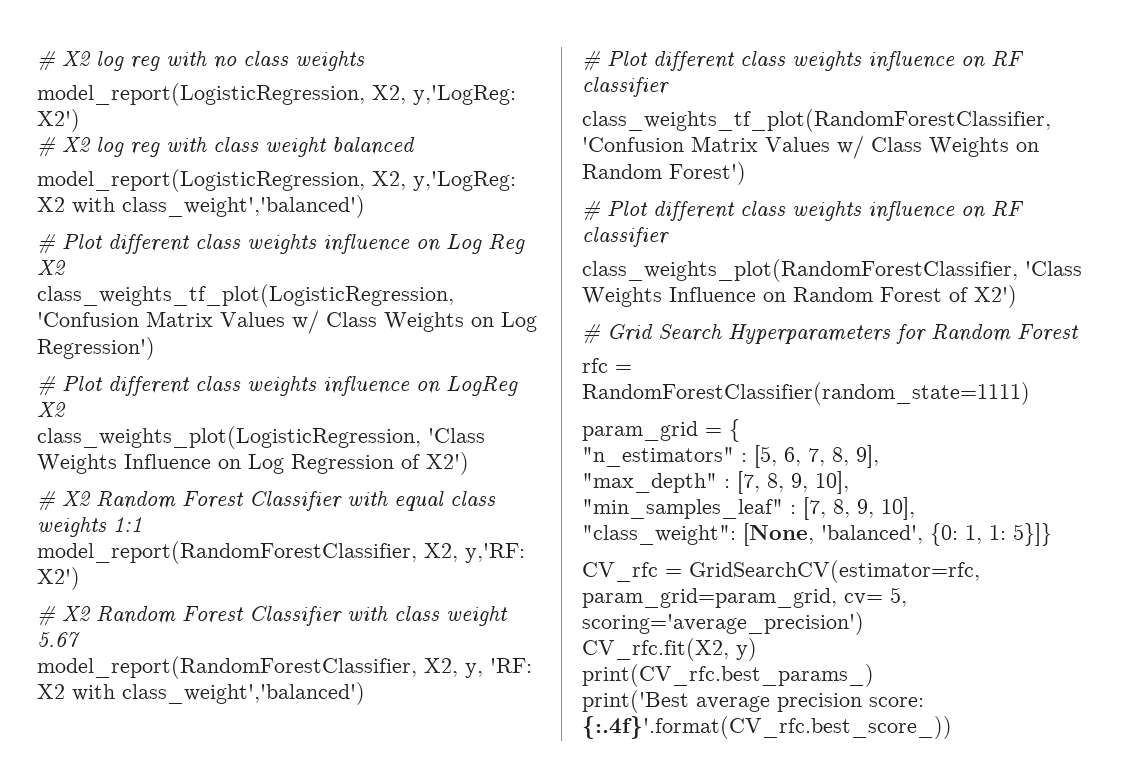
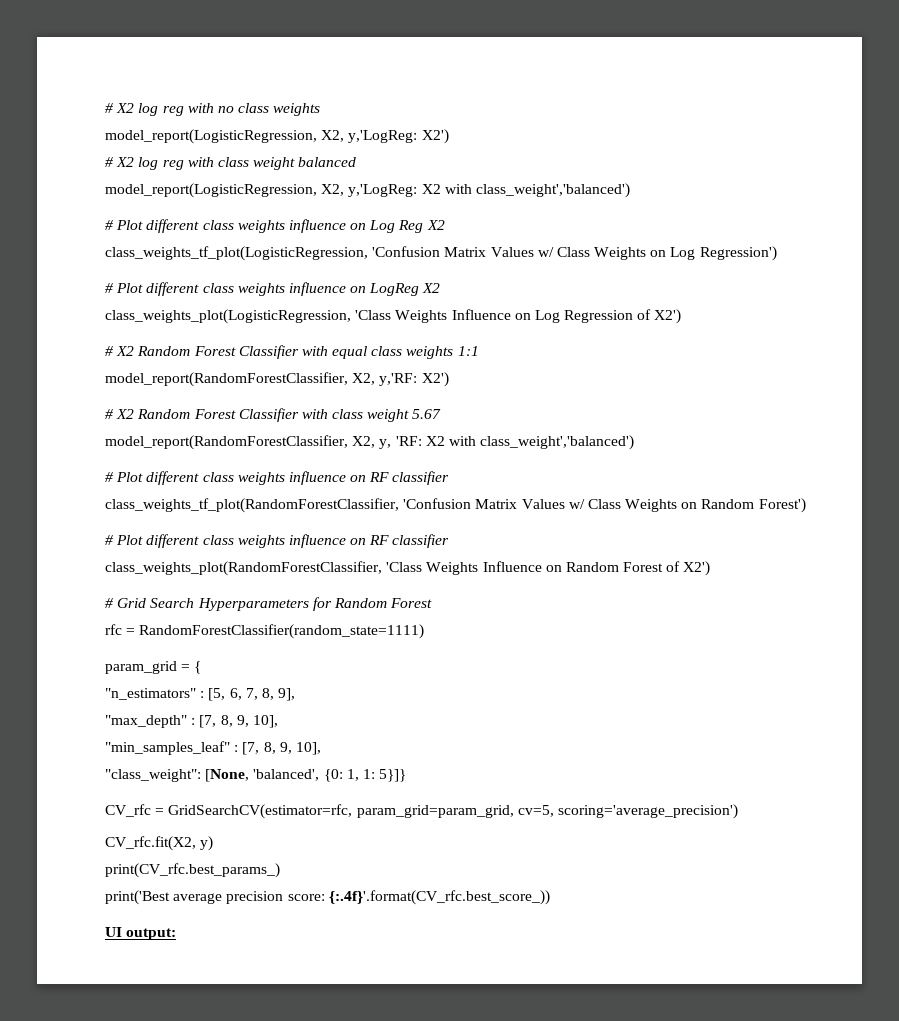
- CV_rfc = GridSearchCV(estimator=rfc, param_grid=param_grid, cv= 5, scoring='average_precision')
+ CV_rfc = GridSearchCV(estimator=rfc, param_grid=param_grid, cv=5, scoring='average_precision')
+ UI output:

